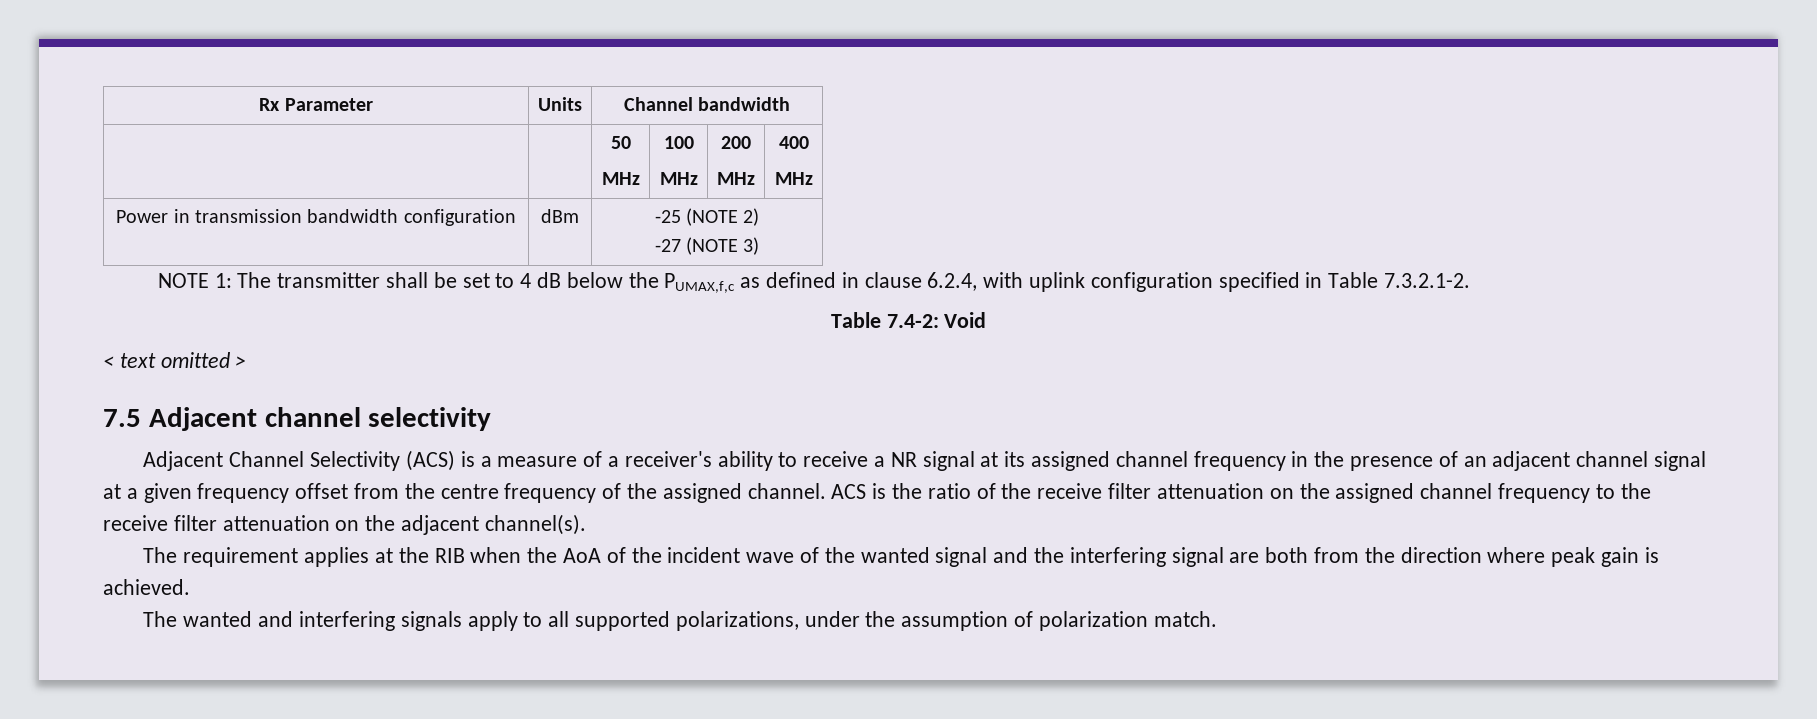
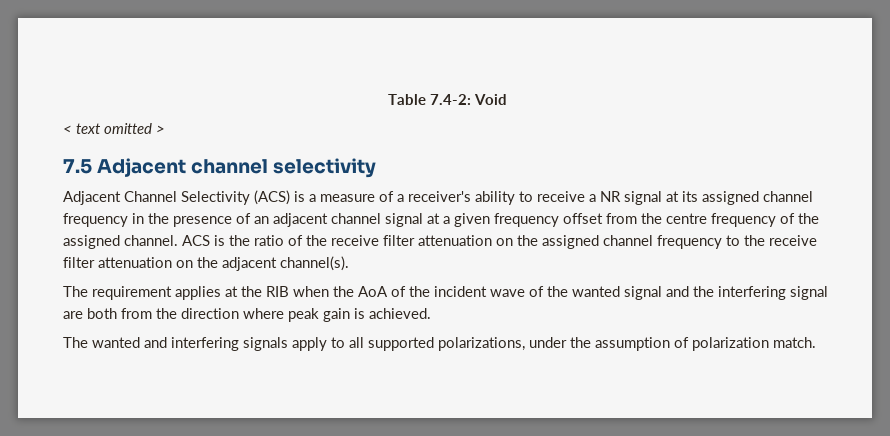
- Rx Parameter | Units | Channel bandwidth
- | | 50
- MHz | 100
- MHz | 200
- MHz | 400
- MHz
- Power in transmission bandwidth configuration | dBm | -25 (NOTE 2)
- -27 (NOTE 3)
- NOTE 1: The transmitter shall be set to 4 dB below the PUMAX,f,c as defined in clause 6.2.4, with uplink configuration specified in Table 7.3.2.1-2.

